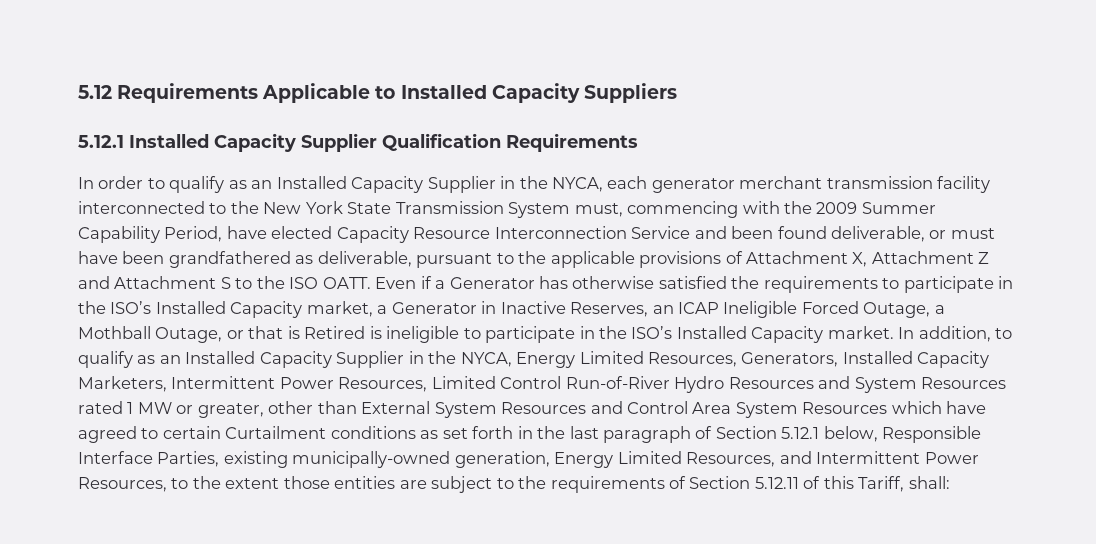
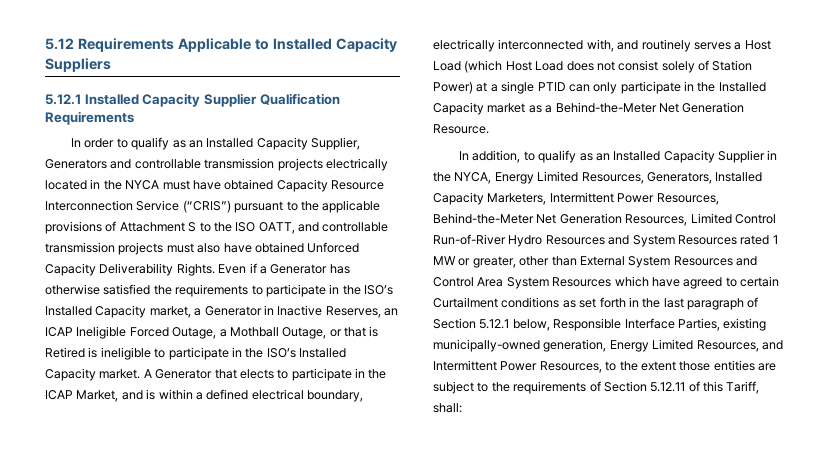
- In order to qualify as an Installed Capacity Supplier in the NYCA, each generator merchant transmission facility interconnected to the New York State Transmission System must, commencing with the 2009 Summer Capability Period, have elected Capacity Resource Interconnection Service and been found deliverable, or must have been grandfathered as deliverable, pursuant to the applicable provisions of Attachment X, Attachment Z and Attachment S to the ISO OATT.
+ In order to qualify as an Installed Capacity Supplier, Generators and controllable transmission projects electrically located in the NYCA must have obtained Capacity Resource Interconnection Service (“CRIS”) pursuant to the applicable provisions of Attachment S to the ISO OATT, and controllable transmission projects must also have obtained Unforced Capacity Deliverability Rights.
- Even if a Generator has otherwise satisfied the requirements to participate in the ISO’s Installed Capacity market, a Generator in Inactive Reserves, an ICAP Ineligible Forced Outage, a Mothball Outage, or that is Retired is ineligible to participate in the ISO’s Installed Capacity market. In addition, to qualify as an Installed Capacity Supplier in the NYCA, Energy Limited Resources, Generators, Installed Capacity Marketers, Intermittent Power Resources, Limited Control Run-of-River Hydro Resources and System Resources rated 1 MW or greater, other than External System Resources and Control Area System Resources which have agreed to certain Curtailment conditions as set forth in the last paragraph of Section 5.12.1 below, Responsible Interface Parties, existing municipally-owned generation, Energy Limited Resources, and Intermittent Power Resources, to the extent those entities are subject to the requirements of Section 5.12.11 of this Tariff, shall:
+ Even if a Generator has otherwise satisfied the requirements to participate in the ISO’s Installed Capacity market, a Generator in Inactive Reserves, an ICAP Ineligible Forced Outage, a Mothball Outage, or that is Retired is ineligible to participate in the ISO’s Installed Capacity market. A Generator that elects to participate in the ICAP Market, and is within a defined electrical boundary, electrically interconnected with, and routinely serves a Host Load (which Host Load does not consist solely of Station Power) at a single PTID can only participate in the Installed Capacity market as a Behind-the-Meter Net Generation Resource.
+ In addition, to qualify as an Installed Capacity Supplier in the NYCA, Energy Limited Resources, Generators, Installed Capacity Marketers, Intermittent Power Resources, Behind-the-Meter Net Generation Resources, Limited Control Run-of-River Hydro Resources and System Resources rated 1 MW or greater, other than External System Resources and Control Area System Resources which have agreed to certain Curtailment conditions as set forth in the last paragraph of Section 5.12.1 below, Responsible Interface Parties, existing municipally-owned generation, Energy Limited Resources, and Intermittent Power Resources, to the extent those entities are subject to the requirements of Section 5.12.11 of this Tariff, shall:

